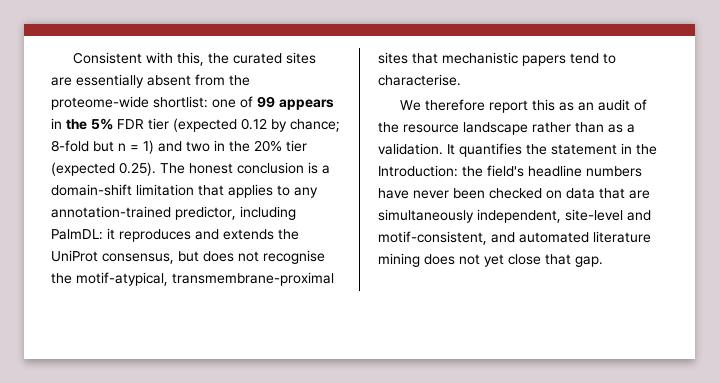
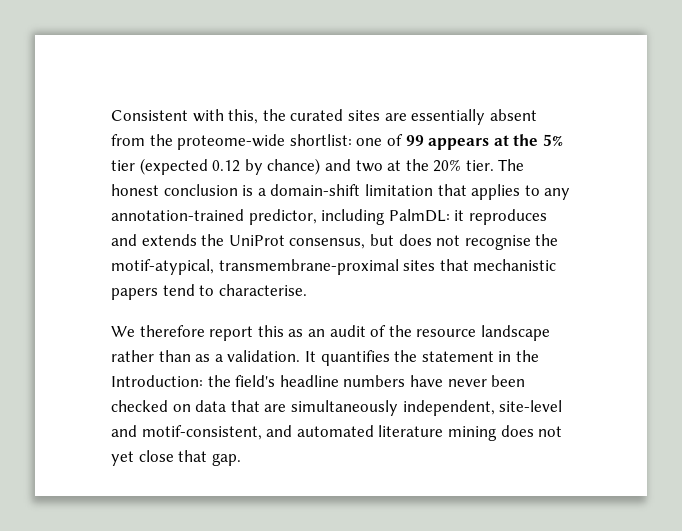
- one of 99 appears in the 5% FDR tier (expected 0.12 by chance; 8-fold but n = 1) and two in the 20% tier (expected 0.25). The honest conclusion is a domain-shift limitation that applies to any annotation-trained predictor, including PalmDL:
+ one of 99 appears at the 5% tier (expected 0.12 by chance) and two at the 20% tier. The honest conclusion is a domain-shift limitation that applies to any annotation-trained predictor, including PalmDL:

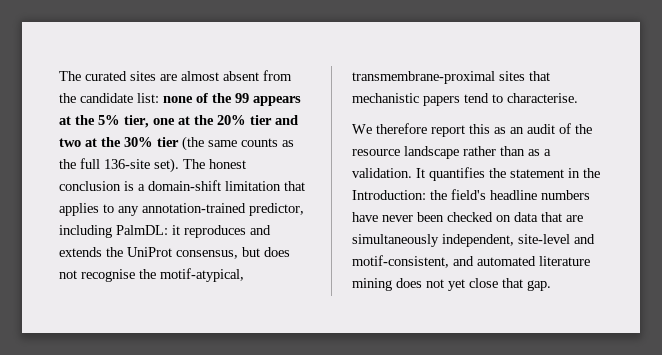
- Consistent with this, the curated sites are essentially absent from the proteome-wide shortlist: one of 99 appears at the 5% tier (expected 0.12 by chance) and two at the 20% tier.
+ The curated sites are almost absent from the candidate list: none of the 99 appears at the 5% tier, one at the 20% tier and two at the 30% tier (the same counts as the full 136-site set).

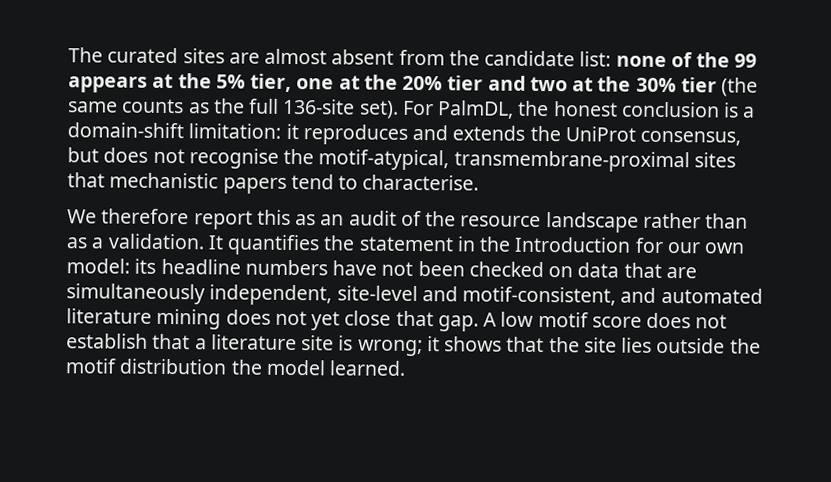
- The honest conclusion is a domain-shift limitation that applies to any annotation-trained predictor, including PalmDL: it reproduces and extends the UniProt consensus, but does not recognise the motif-atypical, transmembrane-proximal sites that mechanistic papers tend to characterise.
+ For PalmDL, the honest conclusion is a domain-shift limitation: it reproduces and extends the UniProt consensus, but does not recognise the motif-atypical, transmembrane-proximal sites that mechanistic papers tend to characterise.
- It quantifies the statement in the Introduction: the field's headline numbers have never been checked on data that are simultaneously independent, site-level and motif-consistent, and automated literature mining does not yet close that gap.
+ It quantifies the statement in the Introduction for our own model: its headline numbers have not been checked on data that are simultaneously independent, site-level and motif-consistent, and automated literature mining does not yet close that gap.
+ A low motif score does not establish that a literature site is wrong; it shows that the site lies outside the motif distribution the model learned.

